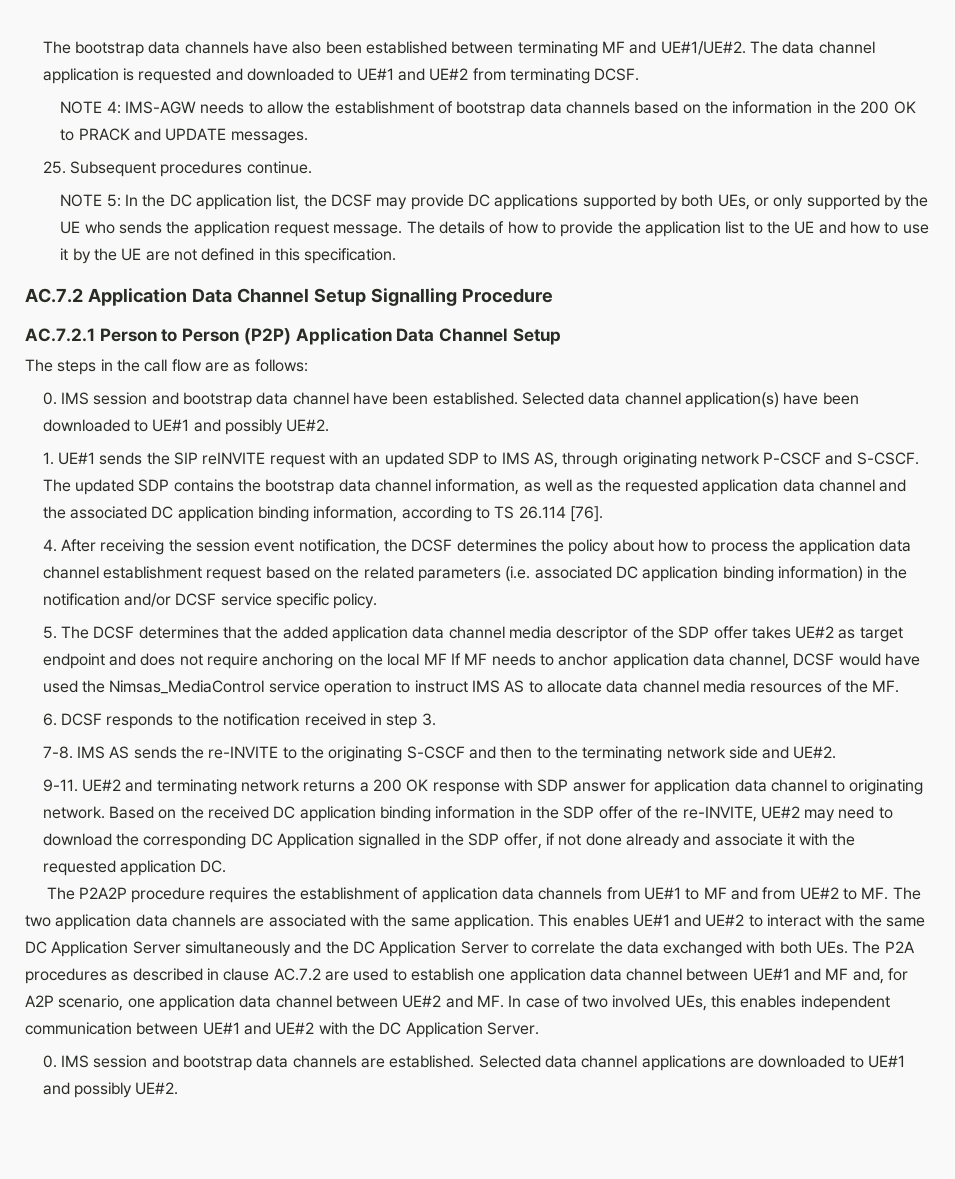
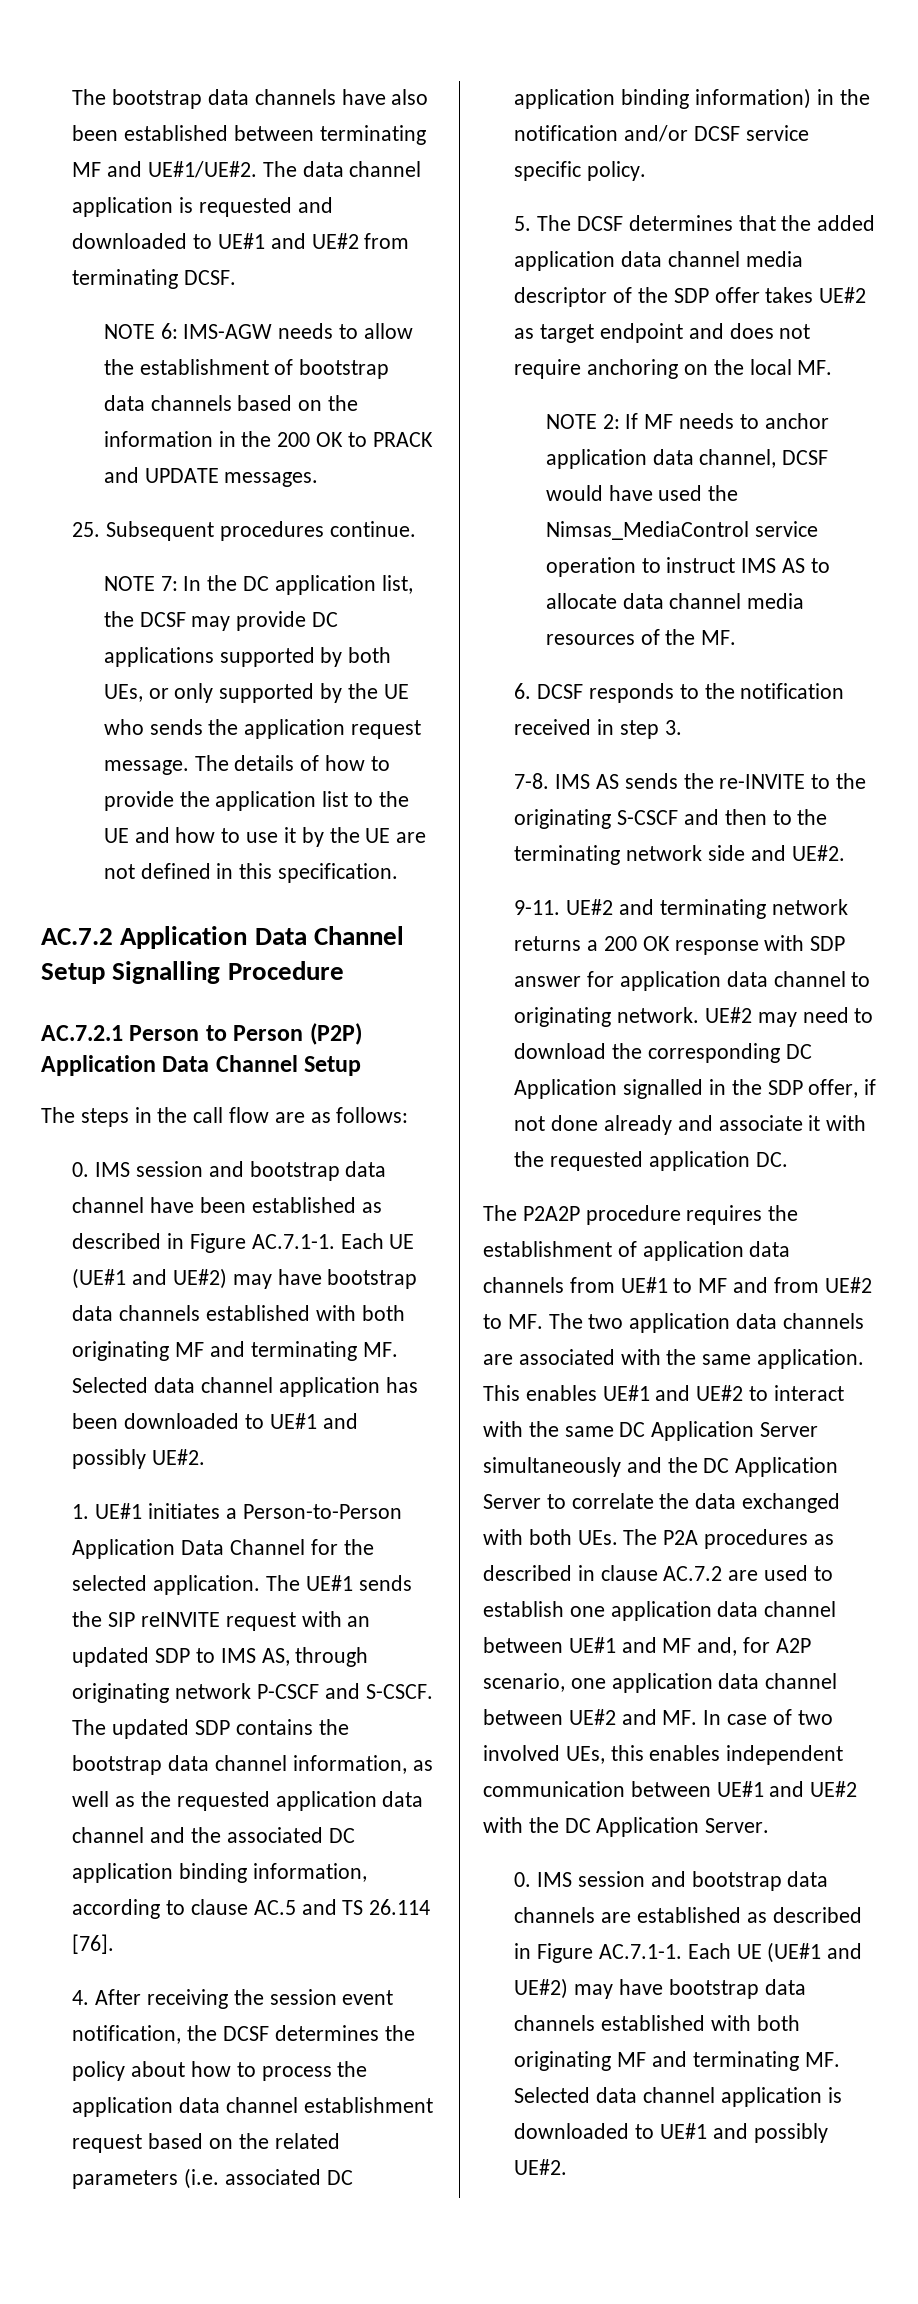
- NOTE 4: IMS-AGW needs to allow the establishment of bootstrap data channels based on the information in the 200 OK to PRACK and UPDATE messages.
+ NOTE 6: IMS-AGW needs to allow the establishment of bootstrap data channels based on the information in the 200 OK to PRACK and UPDATE messages.
- NOTE 5: In the DC application list, the DCSF may provide DC applications supported by both UEs, or only supported by the UE who sends the application request message.
+ NOTE 7: In the DC application list, the DCSF may provide DC applications supported by both UEs, or only supported by the UE who sends the application request message.
- 0. IMS session and bootstrap data channel have been established. Selected data channel application(s) have been downloaded to UE#1 and possibly UE#2.
+ 0. IMS session and bootstrap data channel have been established as described in Figure AC.7.1-1. Each UE (UE#1 and UE#2) may have bootstrap data channels established with both originating MF and terminating MF. Selected data channel application has been downloaded to UE#1 and possibly UE#2.
- 1. UE#1 sends the SIP reINVITE request with an updated SDP to IMS AS, through originating network P-CSCF and S-CSCF.
+ 1. UE#1 initiates a Person-to-Person Application Data Channel for the selected application. The UE#1 sends the SIP reINVITE request with an updated SDP to IMS AS, through originating network P-CSCF and S-CSCF.
- The updated SDP contains the bootstrap data channel information, as well as the requested application data channel and the associated DC application binding information, according to TS 26.114 [76].
+ The updated SDP contains the bootstrap data channel information, as well as the requested application data channel and the associated DC application binding information, according to clause AC.5 and TS 26.114 [76].
- 5. The DCSF determines that the added application data channel media descriptor of the SDP offer takes UE#2 as target endpoint and does not require anchoring on the local MF If MF needs to anchor application data channel, DCSF would have used the Nimsas_MediaControl service operation to instruct IMS AS to allocate data channel media resources of the MF.
+ 5. The DCSF determines that the added application data channel media descriptor of the SDP offer takes UE#2 as target endpoint and does not require anchoring on the local MF.
+ NOTE 2: If MF needs to anchor application data channel, DCSF would have used the Nimsas_MediaControl service operation to instruct IMS AS to allocate data channel media resources of the MF.
- Based on the received DC application binding information in the SDP offer of the re-INVITE, UE#2 may need to download the corresponding DC Application signalled in the SDP offer, if not done already and associate it with the requested application DC.
+ UE#2 may need to download the corresponding DC Application signalled in the SDP offer, if not done already and associate it with the requested application DC.
- 0. IMS session and bootstrap data channels are established. Selected data channel applications are downloaded to UE#1 and possibly UE#2.
+ 0. IMS session and bootstrap data channels are established as described in Figure AC.7.1-1. Each UE (UE#1 and UE#2) may have bootstrap data channels established with both originating MF and terminating MF. Selected data channel application is downloaded to UE#1 and possibly UE#2.

